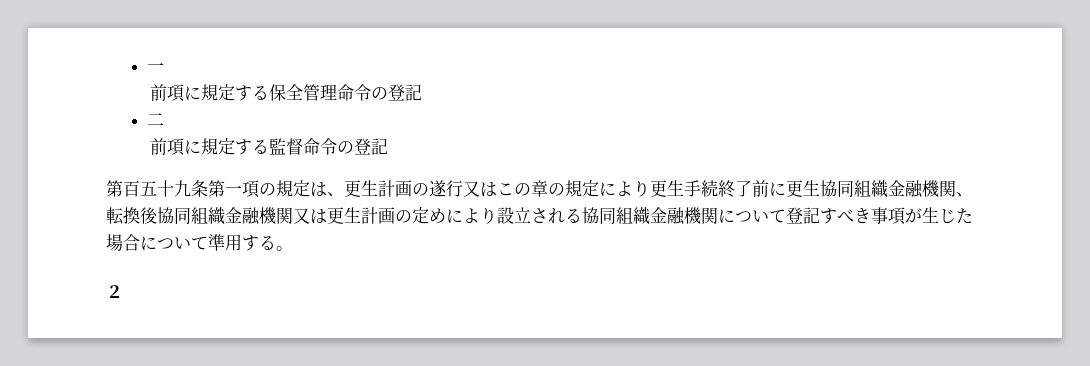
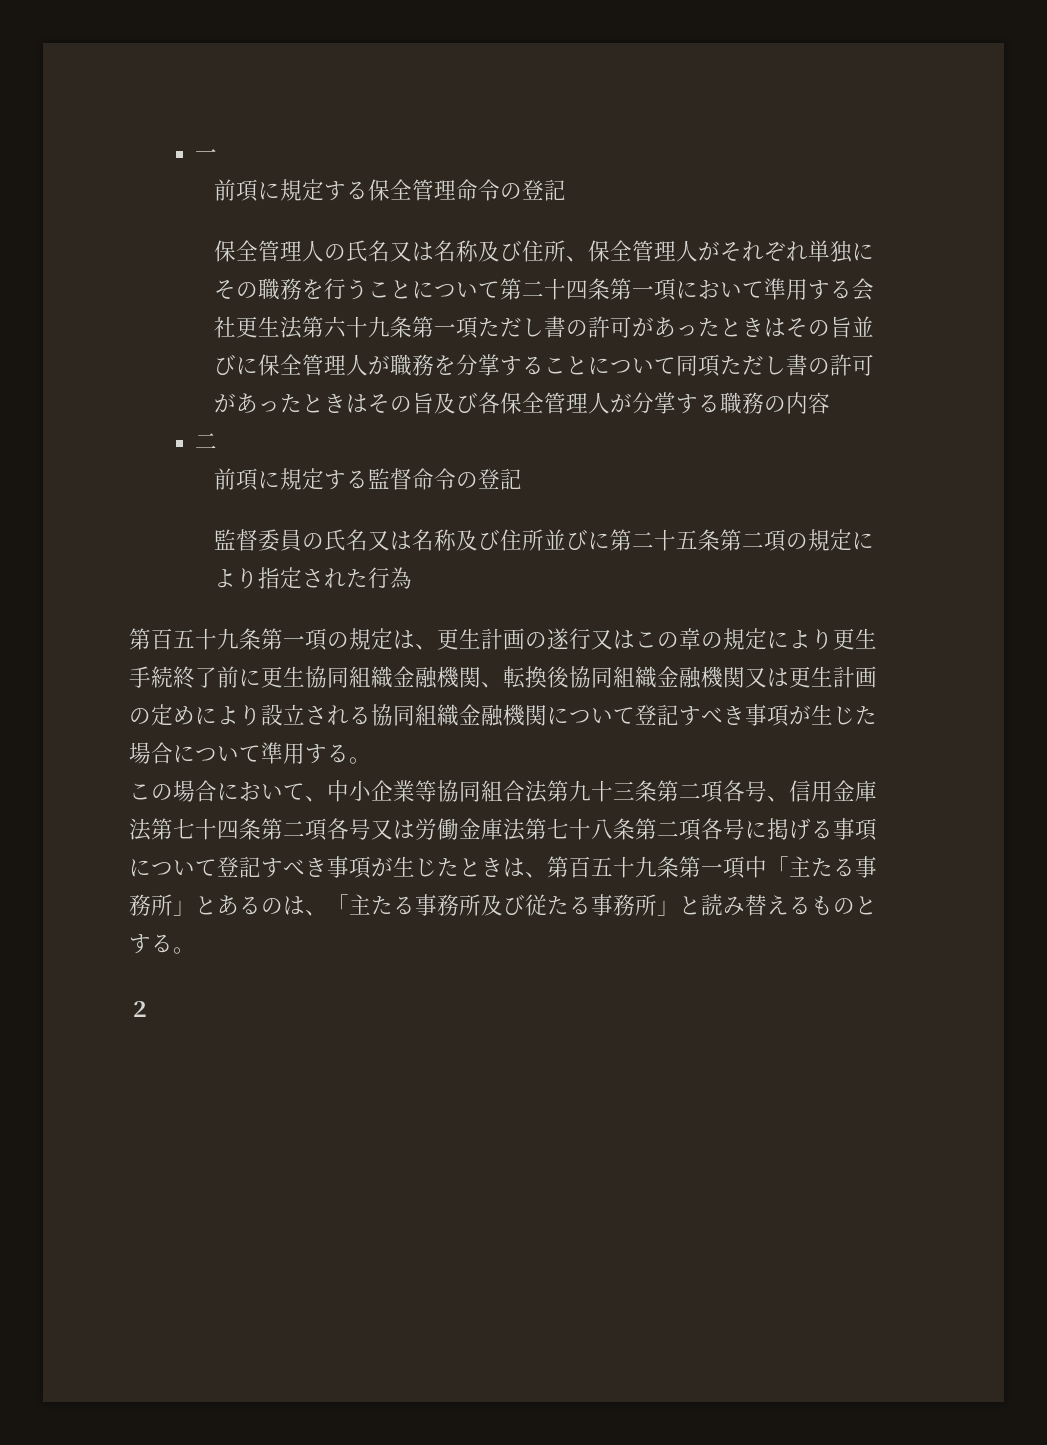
+ 保全管理人の氏名又は名称及び住所、保全管理人がそれぞれ単独にその職務を行うことについて第二十四条第一項において準用する会社更生法第六十九条第一項ただし書の許可があったときはその旨並びに保全管理人が職務を分掌することについて同項ただし書の許可があったときはその旨及び各保全管理人が分掌する職務の内容
+ 監督委員の氏名又は名称及び住所並びに第二十五条第二項の規定により指定された行為
+ この場合において、中小企業等協同組合法第九十三条第二項各号、信用金庫法第七十四条第二項各号又は労働金庫法第七十八条第二項各号に掲げる事項について登記すべき事項が生じたときは、第百五十九条第一項中「主たる事務所」とあるのは、「主たる事務所及び従たる事務所」と読み替えるものとする。

